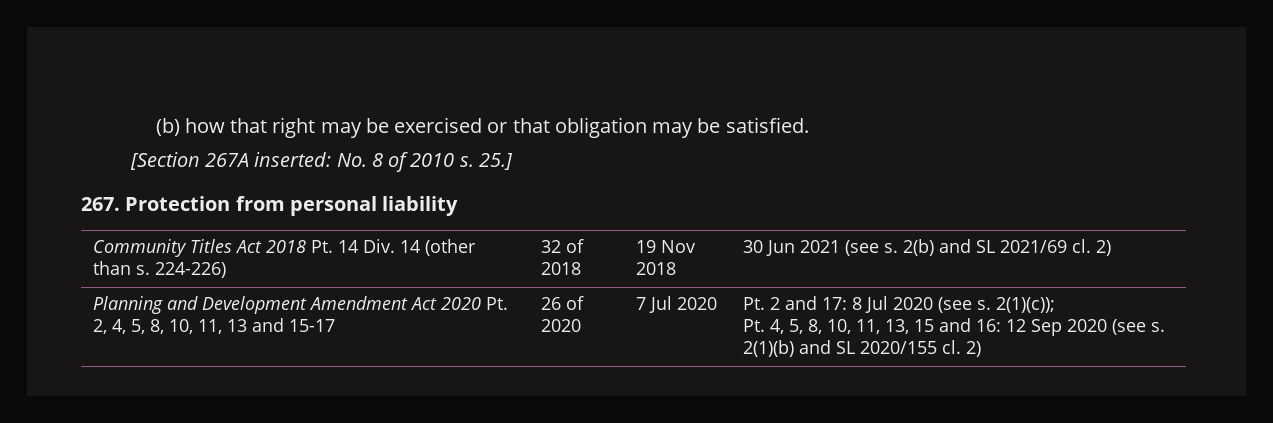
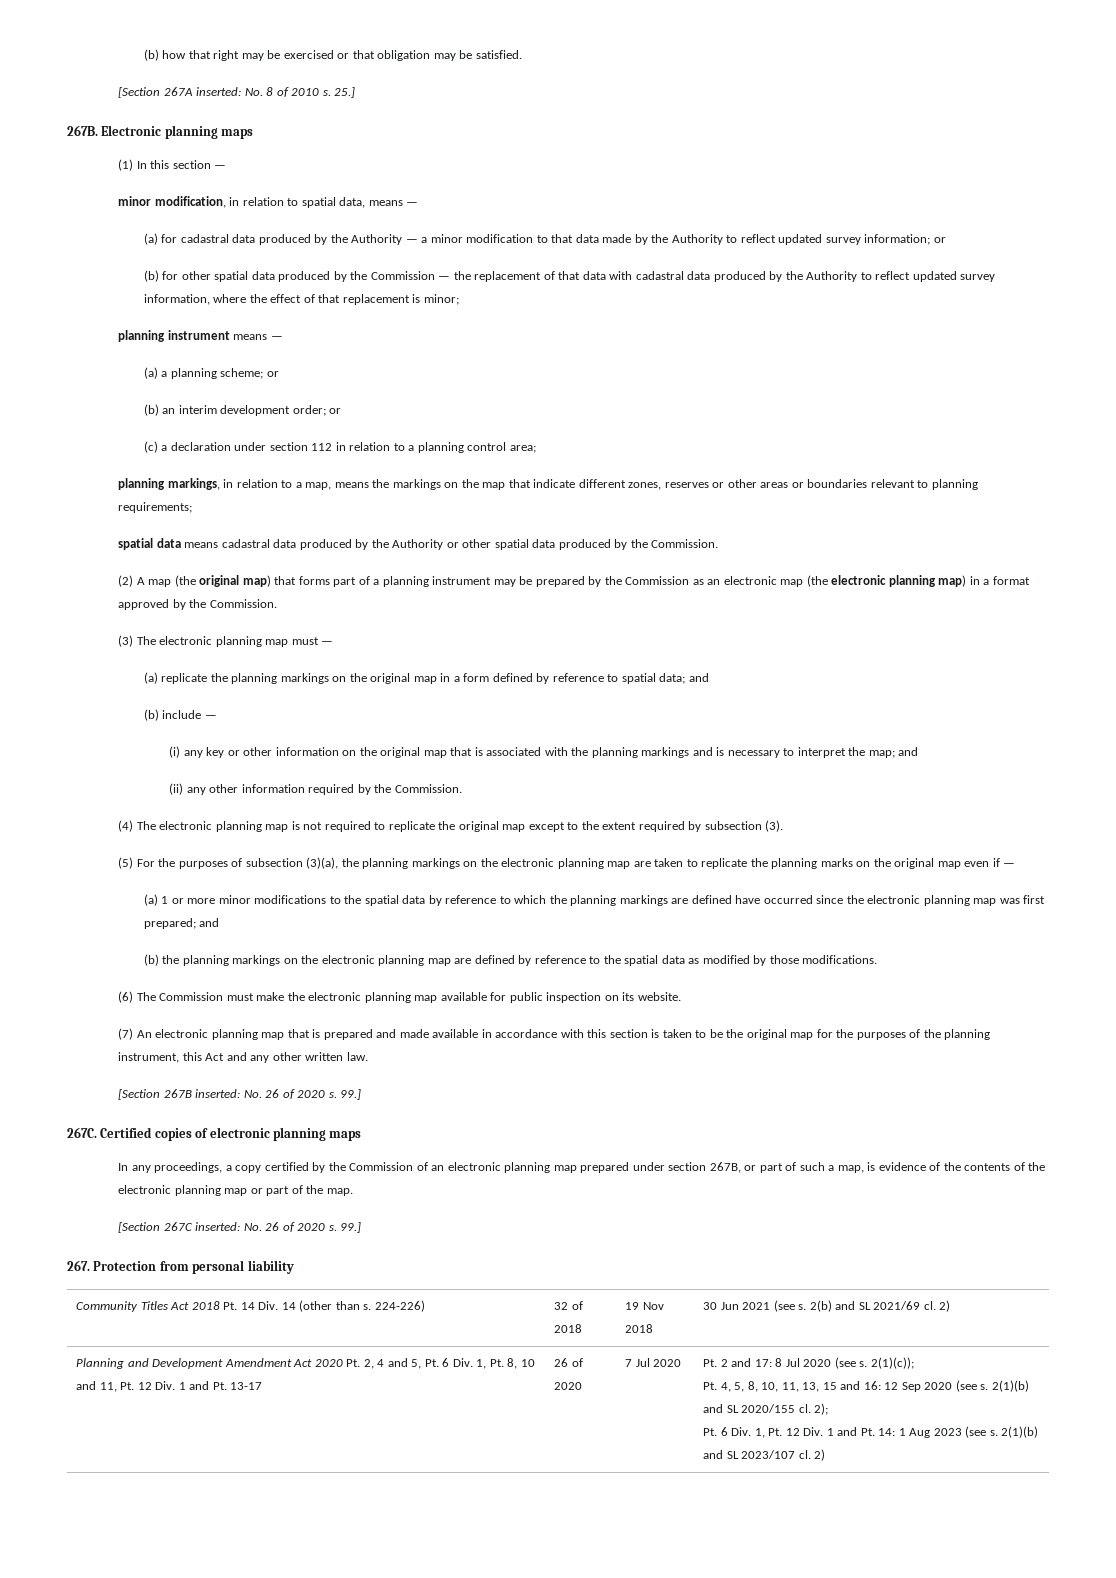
+ 267B. Electronic planning maps
+ (1) In this section —
+ minor modification, in relation to spatial data, means —
+ (a) for cadastral data produced by the Authority — a minor modification to that data made by the Authority to reflect updated survey information; or
+ (b) for other spatial data produced by the Commission — the replacement of that data with cadastral data produced by the Authority to reflect updated survey information, where the effect of that replacement is minor;
+ planning instrument means —
+ (a) a planning scheme; or
+ (b) an interim development order; or
+ (c) a declaration under section 112 in relation to a planning control area;
+ planning markings, in relation to a map, means the markings on the map that indicate different zones, reserves or other areas or boundaries relevant to planning requirements;
+ spatial data means cadastral data produced by the Authority or other spatial data produced by the Commission.
+ (2) A map (the original map) that forms part of a planning instrument may be prepared by the Commission as an electronic map (the electronic planning map) in a format approved by the Commission.
+ (3) The electronic planning map must —
+ (a) replicate the planning markings on the original map in a form defined by reference to spatial data; and
+ (b) include —
+ (i) any key or other information on the original map that is associated with the planning markings and is necessary to interpret the map; and
+ (ii) any other information required by the Commission.
+ (4) The electronic planning map is not required to replicate the original map except to the extent required by subsection (3).
+ (5) For the purposes of subsection (3)(a), the planning markings on the electronic planning map are taken to replicate the planning marks on the original map even if —
+ (a) 1 or more minor modifications to the spatial data by reference to which the planning markings are defined have occurred since the electronic planning map was first prepared; and
+ (b) the planning markings on the electronic planning map are defined by reference to the spatial data as modified by those modifications.
+ (6) The Commission must make the electronic planning map available for public inspection on its website.
+ (7) An electronic planning map that is prepared and made available in accordance with this section is taken to be the original map for the purposes of the planning instrument, this Act and any other written law.
+ [Section 267B inserted: No. 26 of 2020 s. 99.]
+ 267C. Certified copies of electronic planning maps
+ In any proceedings, a copy certified by the Commission of an electronic planning map prepared under section 267B, or part of such a map, is evidence of the contents of the electronic planning map or part of the map.
+ [Section 267C inserted: No. 26 of 2020 s. 99.]
- Planning and Development Amendment Act 2020 Pt. 2, 4, 5, 8, 10, 11, 13 and 15-17
+ Planning and Development Amendment Act 2020 Pt. 2, 4 and 5, Pt. 6 Div. 1, Pt. 8, 10 and 11, Pt. 12 Div. 1 and Pt. 13-17
+ 2);
+ Pt. 6 Div. 1, Pt. 12 Div. 1 and Pt. 14: 1 Aug 2023 (see s. 2(1)(b) and SL 2023/107 cl.

